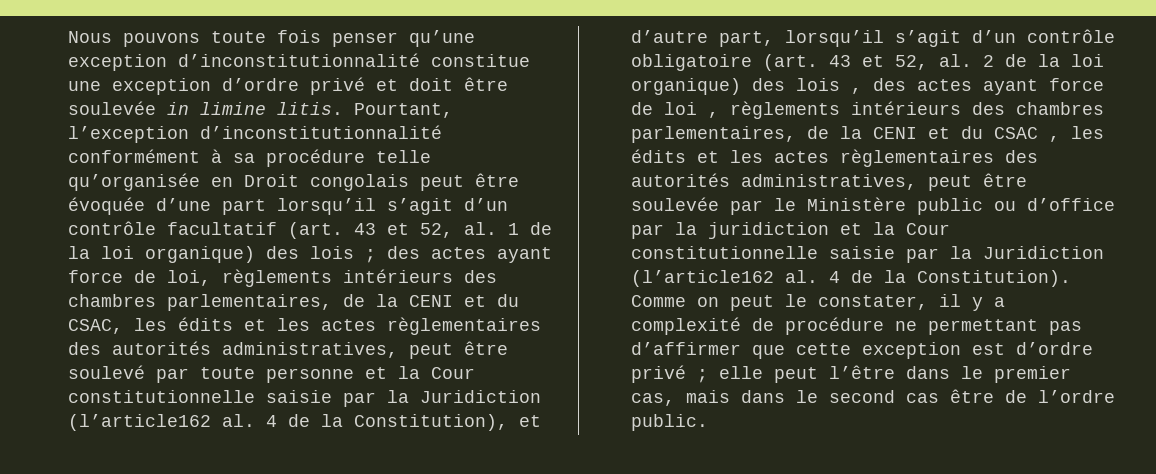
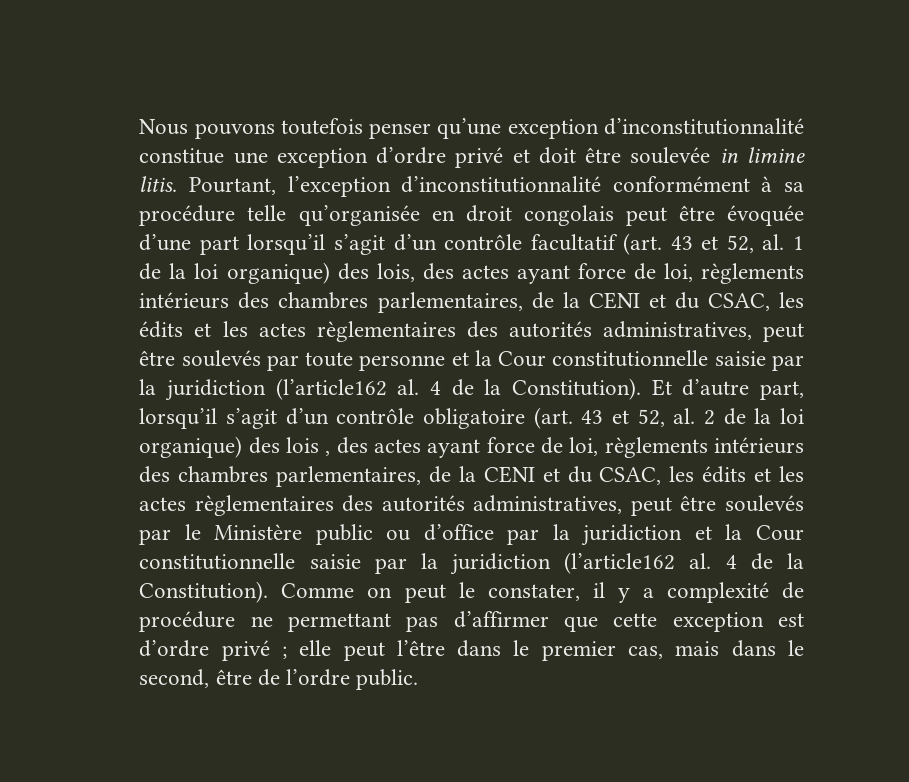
- Nous pouvons toute fois penser qu’une exception d’inconstitutionnalité constitue une exception d’ordre privé et doit être soulevée in limine litis.
+ Nous pouvons toutefois penser qu’une exception d’inconstitutionnalité constitue une exception d’ordre privé et doit être soulevée in limine litis.
- Pourtant, l’exception d’inconstitutionnalité conformément à sa procédure telle qu’organisée en Droit congolais peut être évoquée d’une part lorsqu’il s’agit d’un contrôle facultatif (art. 43 et 52, al. 1 de la loi organique) des lois ; des actes ayant force de loi, règlements intérieurs des chambres parlementaires, de la CENI et du CSAC, les édits et les actes règlementaires des autorités administratives, peut être soulevé par toute personne et la Cour constitutionnelle saisie par la Juridiction (l’article162 al. 4 de la Constitution), et d’autre part, lorsqu’il s’agit d’un contrôle obligatoire (art. 43 et 52, al. 2 de la loi organique) des lois , des actes ayant force de loi , règlements intérieurs des chambres parlementaires, de la CENI et du CSAC , les édits et les actes règlementaires des autorités administratives, peut être soulevée par le Ministère public ou d’office par la juridiction et la Cour constitutionnelle saisie par la Juridiction (l’article162 al. 4 de la Constitution).
+ Pourtant, l’exception d’inconstitutionnalité conformément à sa procédure telle qu’organisée en droit congolais peut être évoquée d’une part lorsqu’il s’agit d’un contrôle facultatif (art. 43 et 52, al. 1 de la loi organique) des lois, des actes ayant force de loi, règlements intérieurs des chambres parlementaires, de la CENI et du CSAC, les édits et les actes règlementaires des autorités administratives, peut être soulevés par toute personne et la Cour constitutionnelle saisie par la juridiction (l’article162 al. 4 de la Constitution). Et d’autre part, lorsqu’il s’agit d’un contrôle obligatoire (art. 43 et 52, al. 2 de la loi organique) des lois , des actes ayant force de loi, règlements intérieurs des chambres parlementaires, de la CENI et du CSAC, les édits et les actes règlementaires des autorités administratives, peut être soulevés par le Ministère public ou d’office par la juridiction et la Cour constitutionnelle saisie par la juridiction (l’article162 al. 4 de la Constitution).
- Comme on peut le constater, il y a complexité de procédure ne permettant pas d’affirmer que cette exception est d’ordre privé ; elle peut l’être dans le premier cas, mais dans le second cas être de l’ordre public.
+ Comme on peut le constater, il y a complexité de procédure ne permettant pas d’affirmer que cette exception est d’ordre privé ; elle peut l’être dans le premier cas, mais dans le second, être de l’ordre public.

